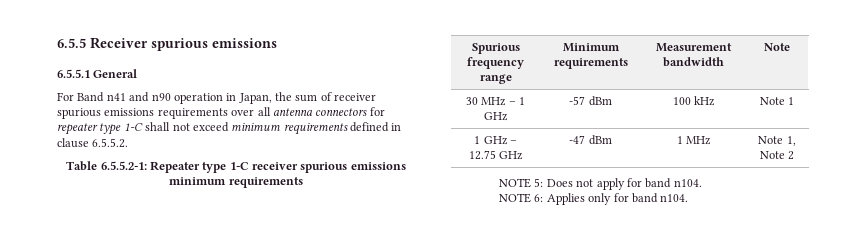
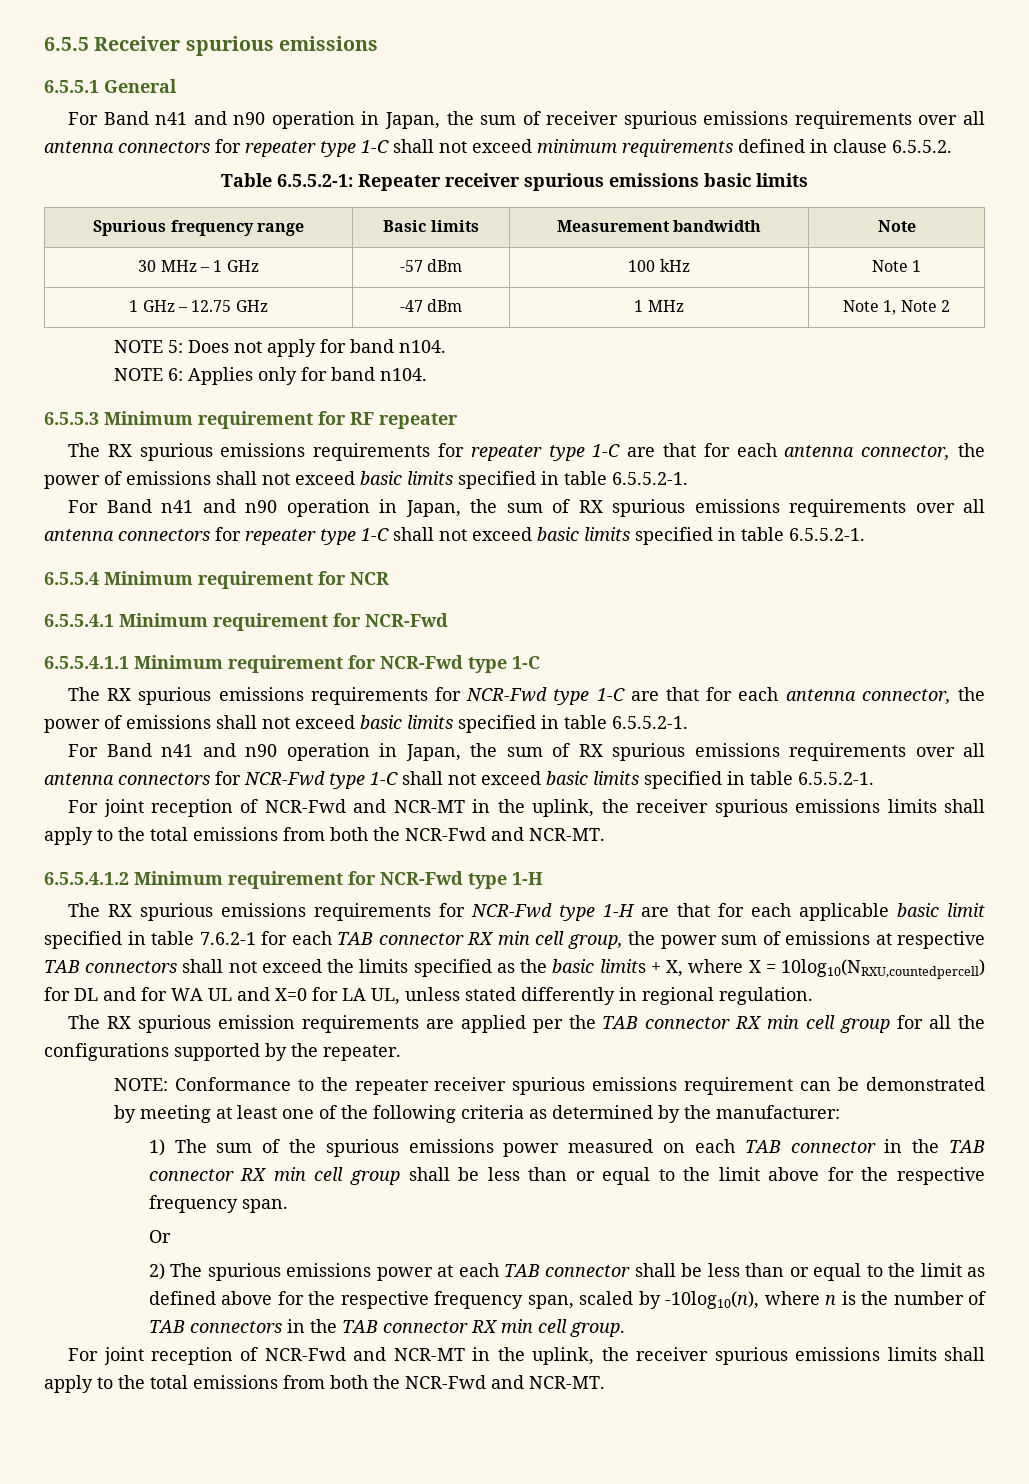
- Table 6.5.5.2-1: Repeater type 1-C receiver spurious emissions minimum requirements
+ Table 6.5.5.2-1: Repeater receiver spurious emissions basic limits
- Spurious frequency range | Minimum requirements | Measurement bandwidth | Note
+ Spurious frequency range | Basic limits | Measurement bandwidth | Note
+ 6.5.5.3 Minimum requirement for RF repeater
+ The RX spurious emissions requirements for repeater type 1-C are that for each antenna connector, the power of emissions shall not exceed basic limits specified in table 6.5.5.2-1.
+ For Band n41 and n90 operation in Japan, the sum of RX spurious emissions requirements over all antenna connectors for repeater type 1-C shall not exceed basic limits specified in table 6.5.5.2-1.
+ 6.5.5.4 Minimum requirement for NCR
+ 6.5.5.4.1 Minimum requirement for NCR-Fwd
+ 6.5.5.4.1.1 Minimum requirement for NCR-Fwd type 1-C
+ The RX spurious emissions requirements for NCR-Fwd type 1-C are that for each antenna connector, the power of emissions shall not exceed basic limits specified in table 6.5.5.2-1.
+ For Band n41 and n90 operation in Japan, the sum of RX spurious emissions requirements over all antenna connectors for NCR-Fwd type 1-C shall not exceed basic limits specified in table 6.5.5.2-1.
+ For joint reception of NCR-Fwd and NCR-MT in the uplink, the receiver spurious emissions limits shall apply to the total emissions from both the NCR-Fwd and NCR-MT.
+ 6.5.5.4.1.2 Minimum requirement for NCR-Fwd type 1-H
+ The RX spurious emissions requirements for NCR-Fwd type 1-H are that for each applicable basic limit specified in table 7.6.2-1 for each TAB connector RX min cell group, the power sum of emissions at respective TAB connectors shall not exceed the limits specified as the basic limits + X, where X = 10log10(NRXU,countedpercell) for DL and for WA UL and X=0 for LA UL, unless stated differently in regional regulation.
+ The RX spurious emission requirements are applied per the TAB connector RX min cell group for all the configurations supported by the repeater.
+ NOTE: Conformance to the repeater receiver spurious emissions requirement can be demonstrated by meeting at least one of the following criteria as determined by the manufacturer:
+ 1) The sum of the spurious emissions power measured on each TAB connector in the TAB connector RX min cell group shall be less than or equal to the limit above for the respective frequency span.
+ Or
+ 2) The spurious emissions power at each TAB connector shall be less than or equal to the limit as defined above for the respective frequency span, scaled by -10log10(n), where n is the number of TAB connectors in the TAB connector RX min cell group.
+ For joint reception of NCR-Fwd and NCR-MT in the uplink, the receiver spurious emissions limits shall apply to the total emissions from both the NCR-Fwd and NCR-MT.

